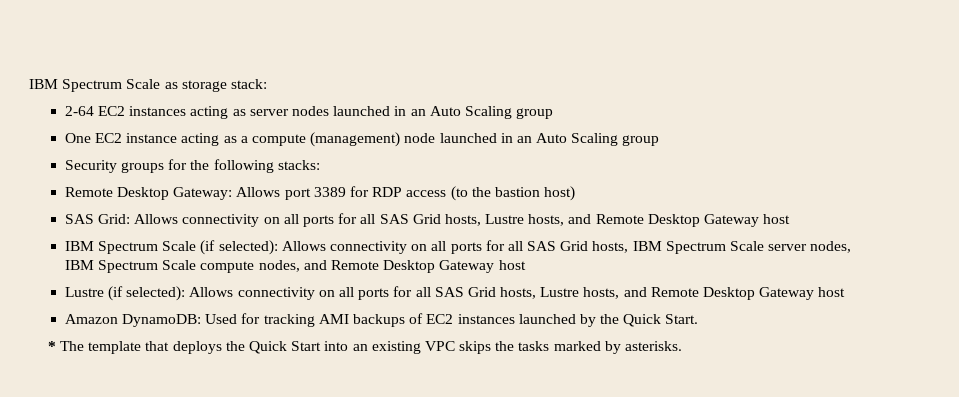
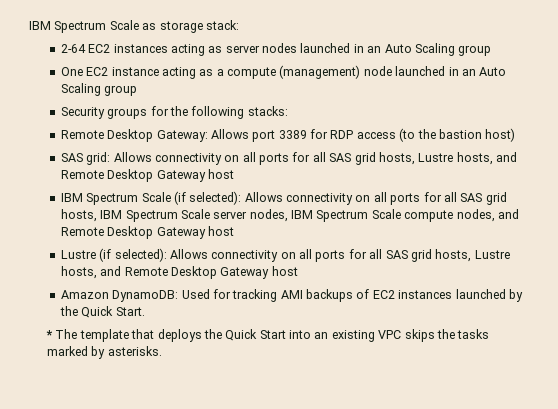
- SAS Grid: Allows connectivity on all ports for all SAS Grid hosts, Lustre hosts, and Remote Desktop Gateway host
+ SAS grid: Allows connectivity on all ports for all SAS grid hosts, Lustre hosts, and Remote Desktop Gateway host
- IBM Spectrum Scale (if selected): Allows connectivity on all ports for all SAS Grid hosts, IBM Spectrum Scale server nodes, IBM Spectrum Scale compute nodes, and Remote Desktop Gateway host
+ IBM Spectrum Scale (if selected): Allows connectivity on all ports for all SAS grid hosts, IBM Spectrum Scale server nodes, IBM Spectrum Scale compute nodes, and Remote Desktop Gateway host
- Lustre (if selected): Allows connectivity on all ports for all SAS Grid hosts, Lustre hosts, and Remote Desktop Gateway host
+ Lustre (if selected): Allows connectivity on all ports for all SAS grid hosts, Lustre hosts, and Remote Desktop Gateway host

